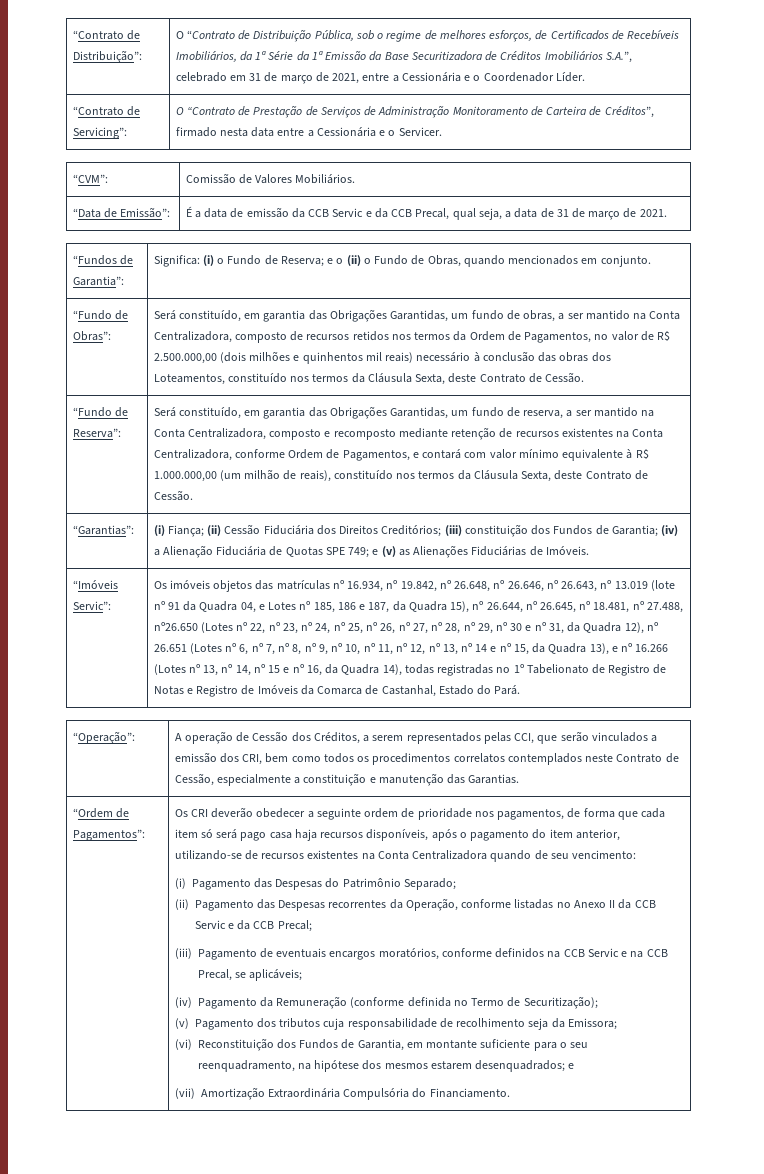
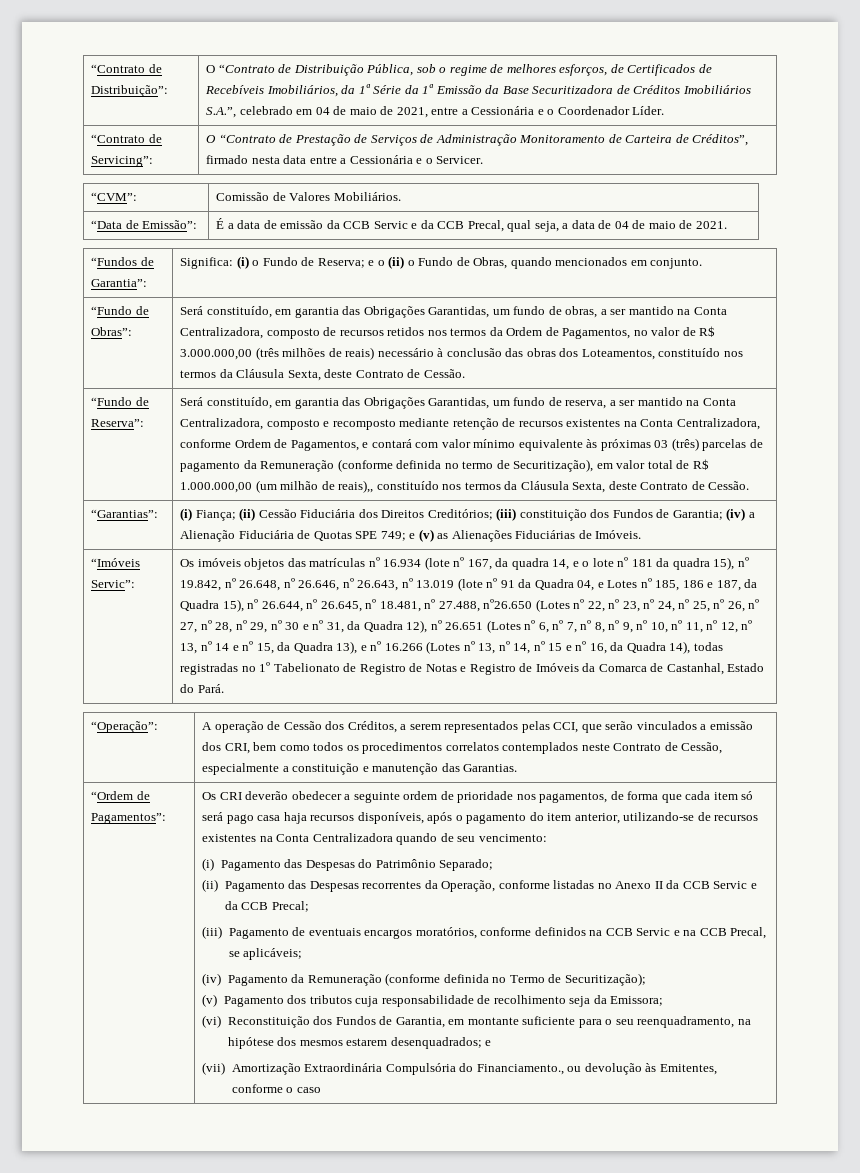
- O “Contrato de Distribuição Pública, sob o regime de melhores esforços, de Certificados de Recebíveis Imobiliários, da 1ª Série da 1ª Emissão da Base Securitizadora de Créditos Imobiliários S.A.”, celebrado em 31 de março de 2021, entre a Cessionária e o Coordenador Líder.
+ O “Contrato de Distribuição Pública, sob o regime de melhores esforços, de Certificados de Recebíveis Imobiliários, da 1ª Série da 1ª Emissão da Base Securitizadora de Créditos Imobiliários S.A.”, celebrado em 04 de maio de 2021, entre a Cessionária e o Coordenador Líder.
- “Data de Emissão”: | É a data de emissão da CCB Servic e da CCB Precal, qual seja, a data de 31 de março de 2021.
+ “Data de Emissão”: | É a data de emissão da CCB Servic e da CCB Precal, qual seja, a data de 04 de maio de 2021.
- Será constituído, em garantia das Obrigações Garantidas, um fundo de obras, a ser mantido na Conta Centralizadora, composto de recursos retidos nos termos da Ordem de Pagamentos, no valor de R$ 2.500.000,00 (dois milhões e quinhentos mil reais) necessário à conclusão das obras dos Loteamentos, constituído nos termos da Cláusula Sexta, deste Contrato de Cessão.
+ Será constituído, em garantia das Obrigações Garantidas, um fundo de obras, a ser mantido na Conta Centralizadora, composto de recursos retidos nos termos da Ordem de Pagamentos, no valor de R$ 3.000.000,00 (três milhões de reais) necessário à conclusão das obras dos Loteamentos, constituído nos termos da Cláusula Sexta, deste Contrato de Cessão.
- Será constituído, em garantia das Obrigações Garantidas, um fundo de reserva, a ser mantido na Conta Centralizadora, composto e recomposto mediante retenção de recursos existentes na Conta Centralizadora, conforme Ordem de Pagamentos, e contará com valor mínimo equivalente à R$ 1.000.000,00 (um milhão de reais), constituído nos termos da Cláusula Sexta, deste Contrato de Cessão.
+ Será constituído, em garantia das Obrigações Garantidas, um fundo de reserva, a ser mantido na Conta Centralizadora, composto e recomposto mediante retenção de recursos existentes na Conta Centralizadora, conforme Ordem de Pagamentos, e contará com valor mínimo equivalente às próximas 03 (três) parcelas de pagamento da Remuneração (conforme definida no termo de Securitização), em valor total de R$ 1.000.000,00 (um milhão de reais),, constituído nos termos da Cláusula Sexta, deste Contrato de Cessão.
- Os imóveis objetos das matrículas nº 16.934, nº 19.842, nº 26.648, nº 26.646, nº 26.643, nº 13.019 (lote nº 91 da Quadra 04, e Lotes nº 185, 186 e 187, da Quadra 15), nº 26.644, nº 26.645, nº 18.481, nº 27.488, nº26.650 (Lotes nº 22, nº 23, nº 24, nº 25, nº 26, nº 27, nº 28, nº 29, nº 30 e nº 31, da Quadra 12), nº 26.651 (Lotes nº 6, nº 7, nº 8, nº 9, nº 10, nº 11, nº 12, nº 13, nº 14 e nº 15, da Quadra 13), e nº 16.266 (Lotes nº 13, nº 14, nº 15 e nº 16, da Quadra 14), todas registradas no 1º Tabelionato de Registro de Notas e Registro de Imóveis da Comarca de Castanhal, Estado do Pará.
+ Os imóveis objetos das matrículas nº 16.934 (lote nº 167, da quadra 14, e o lote nº 181 da quadra 15), nº 19.842, nº 26.648, nº 26.646, nº 26.643, nº 13.019 (lote nº 91 da Quadra 04, e Lotes nº 185, 186 e 187, da Quadra 15), nº 26.644, nº 26.645, nº 18.481, nº 27.488, nº26.650 (Lotes nº 22, nº 23, nº 24, nº 25, nº 26, nº 27, nº 28, nº 29, nº 30 e nº 31, da Quadra 12), nº 26.651 (Lotes nº 6, nº 7, nº 8, nº 9, nº 10, nº 11, nº 12, nº 13, nº 14 e nº 15, da Quadra 13), e nº 16.266 (Lotes nº 13, nº 14, nº 15 e nº 16, da Quadra 14), todas registradas no 1º Tabelionato de Registro de Notas e Registro de Imóveis da Comarca de Castanhal, Estado do Pará.
- (vii) Amortização Extraordinária Compulsória do Financiamento.
+ (vii) Amortização Extraordinária Compulsória do Financiamento., ou devolução às Emitentes, conforme o caso

